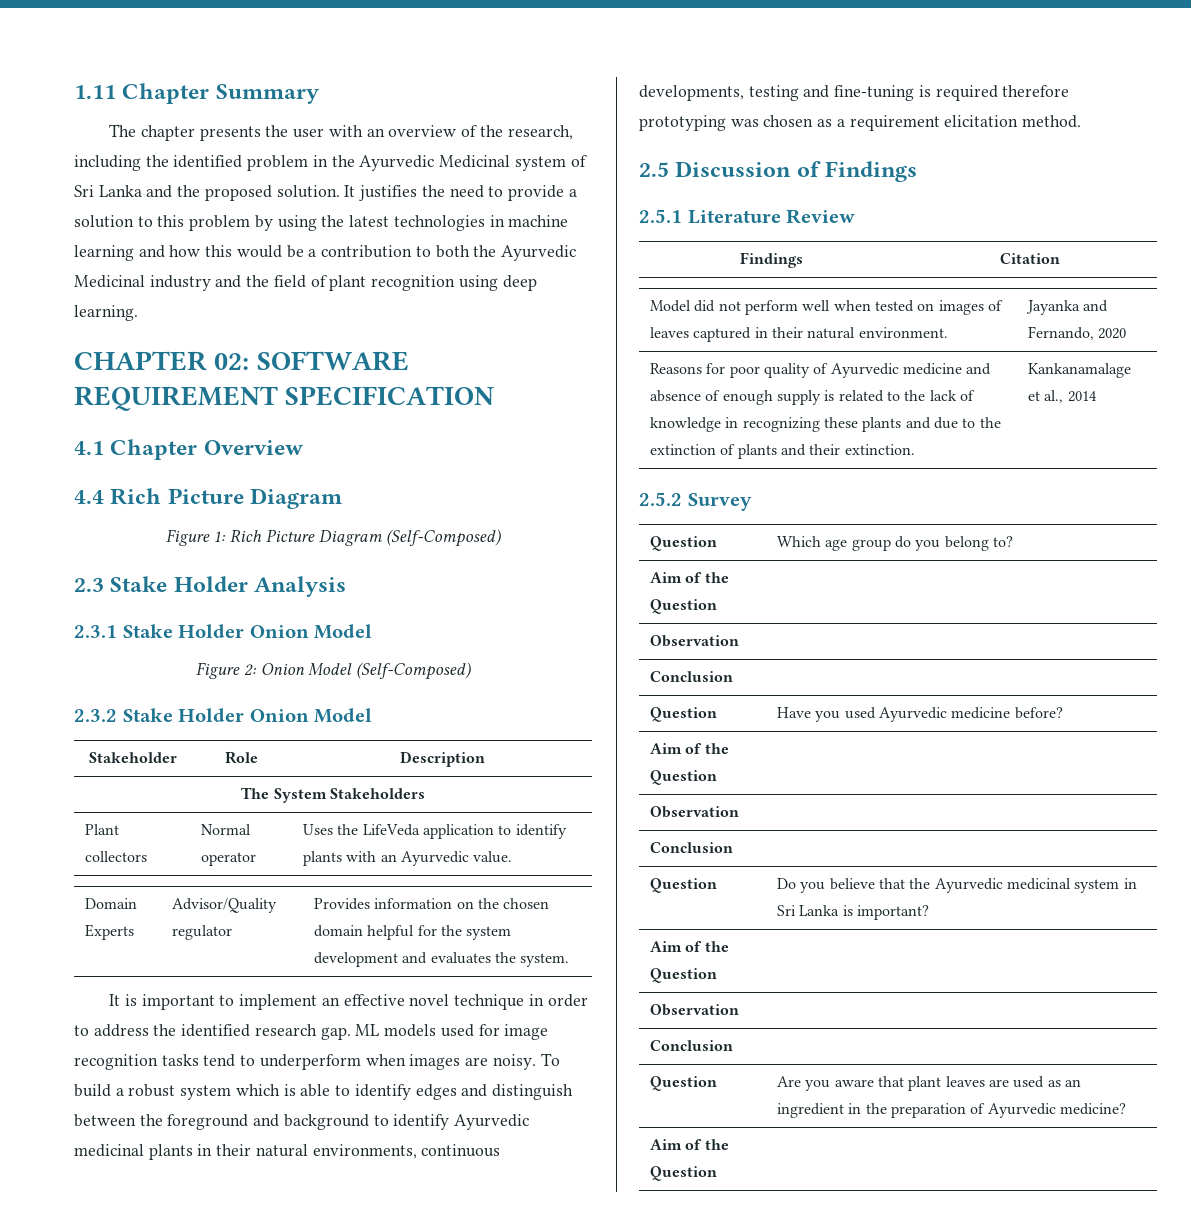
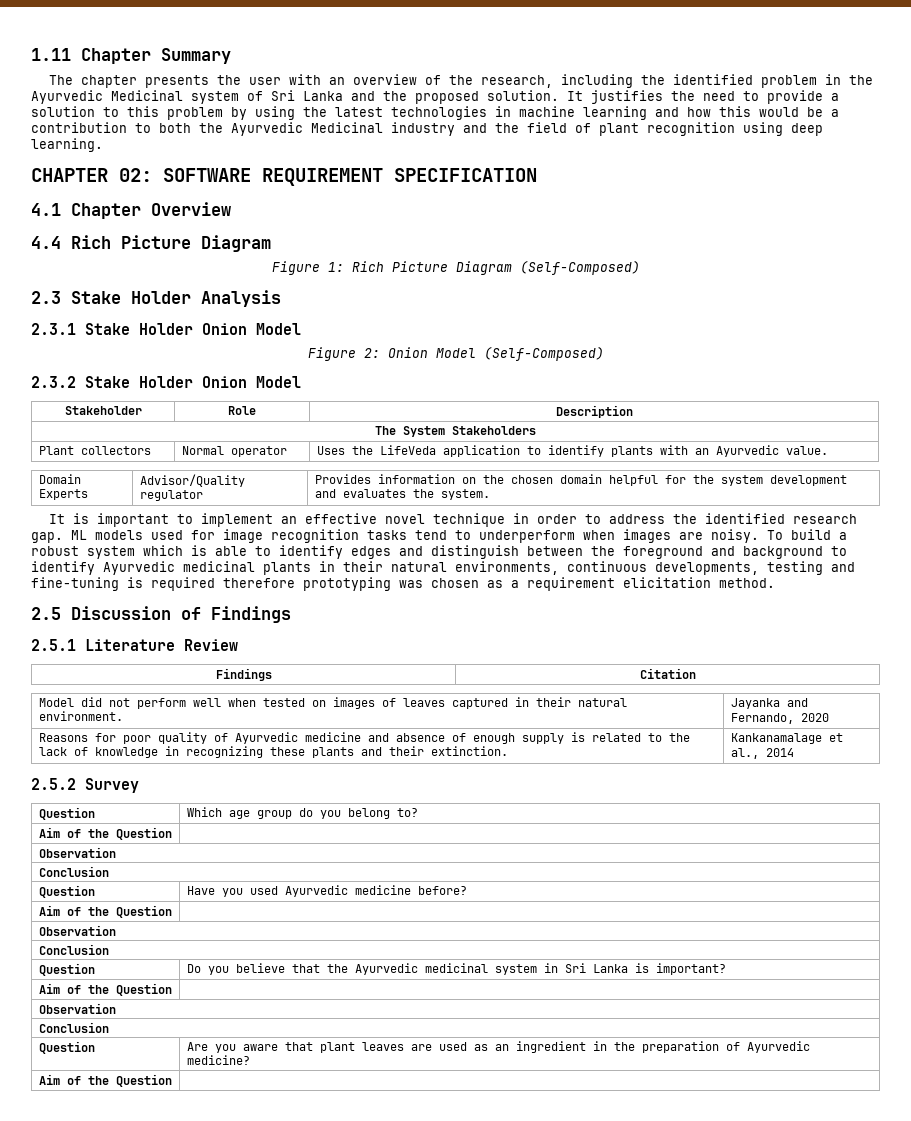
- Reasons for poor quality of Ayurvedic medicine and absence of enough supply is related to the lack of knowledge in recognizing these plants and due to the extinction of plants and their extinction. | Kankanamalage et al., 2014
+ Reasons for poor quality of Ayurvedic medicine and absence of enough supply is related to the lack of knowledge in recognizing these plants and their extinction. | Kankanamalage et al., 2014

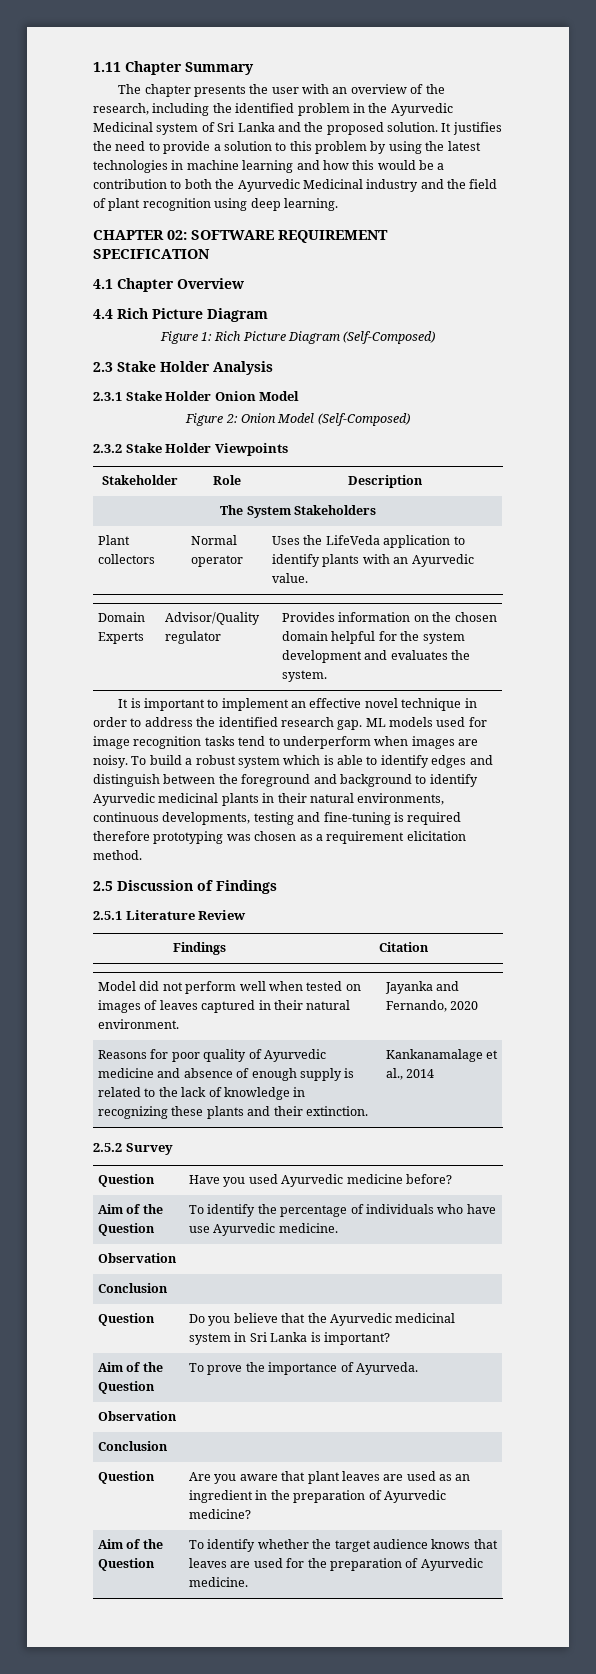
- 2.3.2 Stake Holder Onion Model
+ 2.3.2 Stake Holder Viewpoints
- Question | Which age group do you belong to?
- Aim of the Question |
- Observation
- Conclusion
  Question | Have you used Ayurvedic medicine before?
- Aim of the Question |
+ Aim of the Question | To identify the percentage of individuals who have use Ayurvedic medicine.
  Question | Do you believe that the Ayurvedic medicinal system in Sri Lanka is important?
- Aim of the Question |
+ Aim of the Question | To prove the importance of Ayurveda.
  Question | Are you aware that plant leaves are used as an ingredient in the preparation of Ayurvedic medicine?
- Aim of the Question |
+ Aim of the Question | To identify whether the target audience knows that leaves are used for the preparation of Ayurvedic medicine.

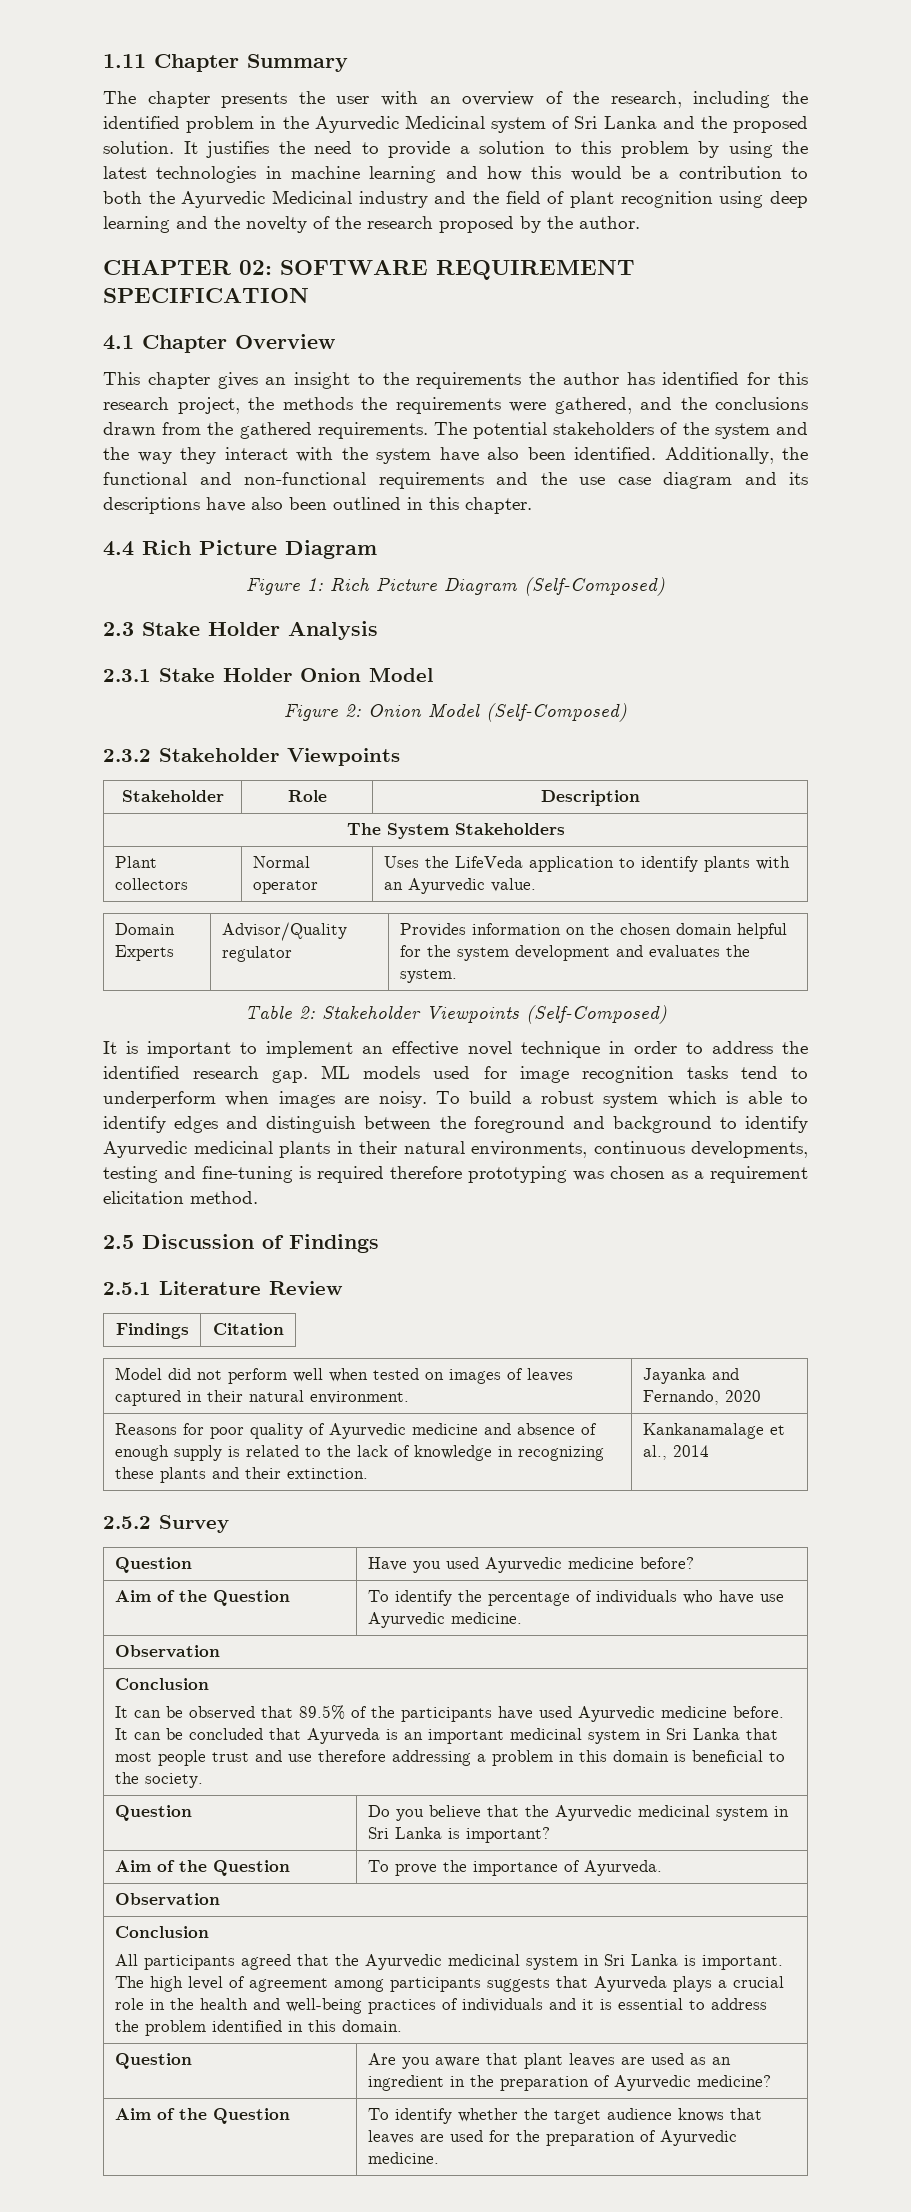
- It justifies the need to provide a solution to this problem by using the latest technologies in machine learning and how this would be a contribution to both the Ayurvedic Medicinal industry and the field of plant recognition using deep learning.
+ It justifies the need to provide a solution to this problem by using the latest technologies in machine learning and how this would be a contribution to both the Ayurvedic Medicinal industry and the field of plant recognition using deep learning and the novelty of the research proposed by the author.
+ This chapter gives an insight to the requirements the author has identified for this research project, the methods the requirements were gathered, and the conclusions drawn from the gathered requirements. The potential stakeholders of the system and the way they interact with the system have also been identified. Additionally, the functional and non-functional requirements and the use case diagram and its descriptions have also been outlined in this chapter.
- 2.3.2 Stake Holder Viewpoints
+ 2.3.2 Stakeholder Viewpoints
+ Table 2: Stakeholder Viewpoints (Self-Composed)
+ It can be observed that 89.5% of the participants have used Ayurvedic medicine before. It can be concluded that Ayurveda is an important medicinal system in Sri Lanka that most people trust and use therefore addressing a problem in this domain is beneficial to the society.
+ All participants agreed that the Ayurvedic medicinal system in Sri Lanka is important. The high level of agreement among participants suggests that Ayurveda plays a crucial role in the health and well-being practices of individuals and it is essential to address the problem identified in this domain.

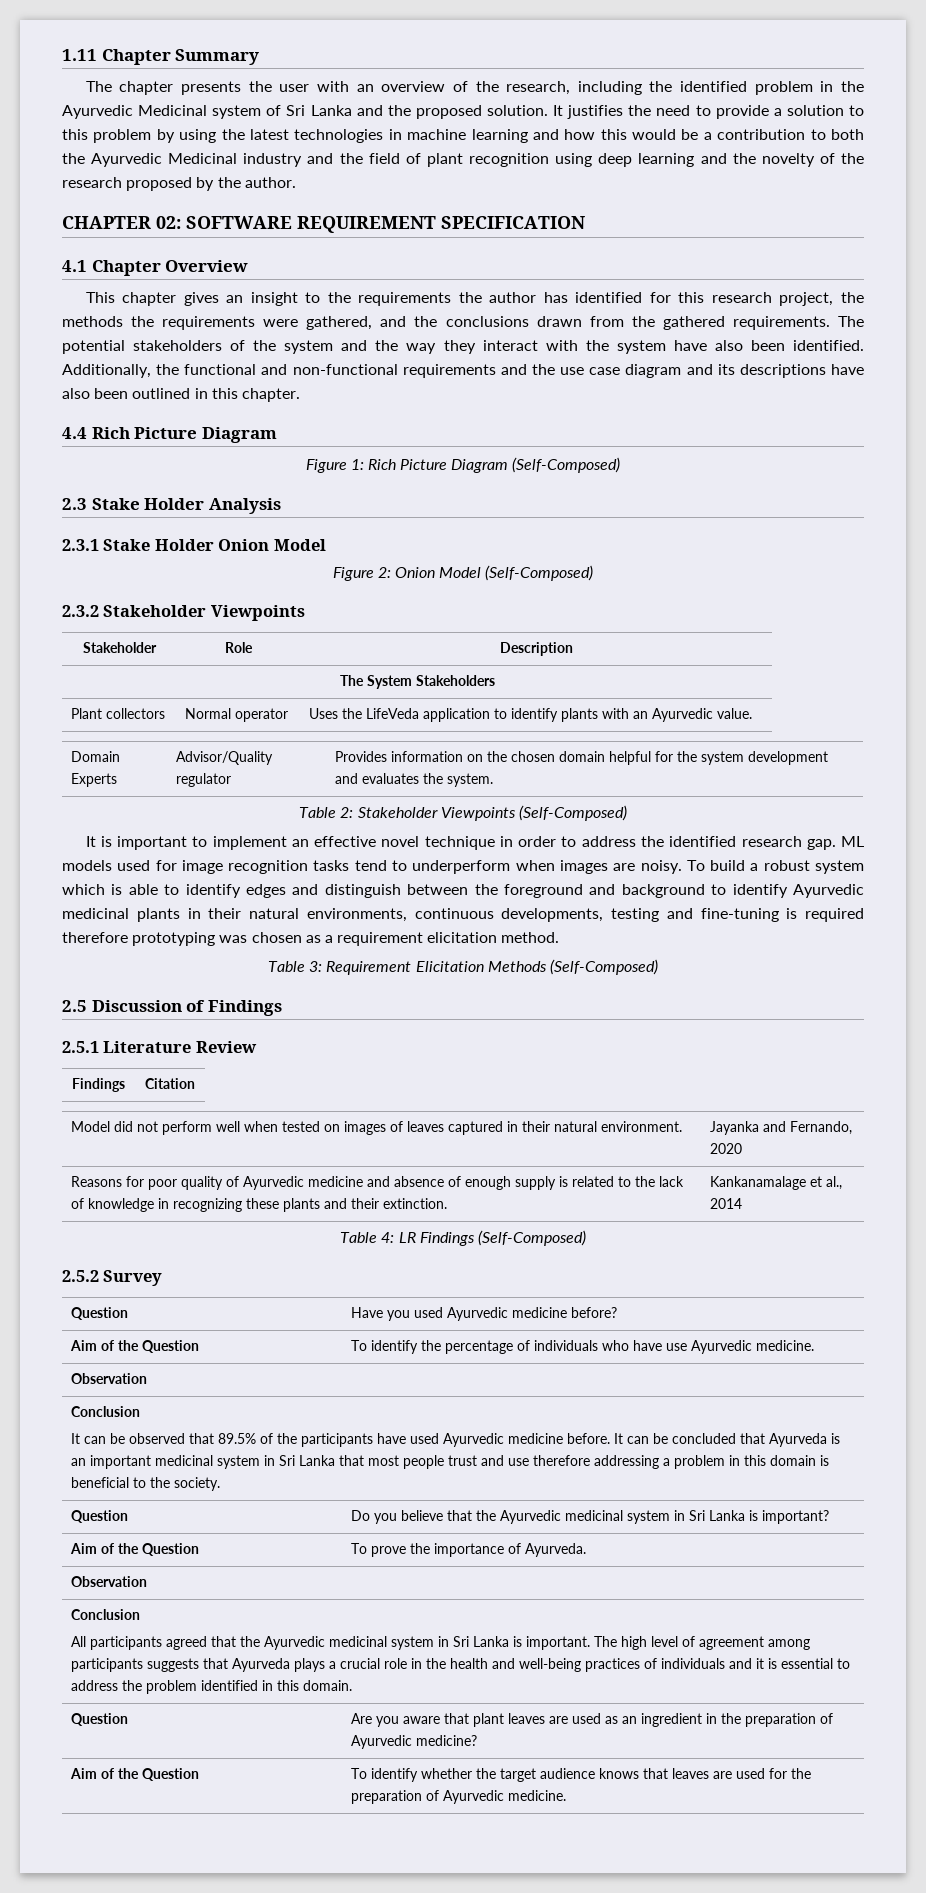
+ Table 3: Requirement Elicitation Methods (Self-Composed)
+ Table 4: LR Findings (Self-Composed)

